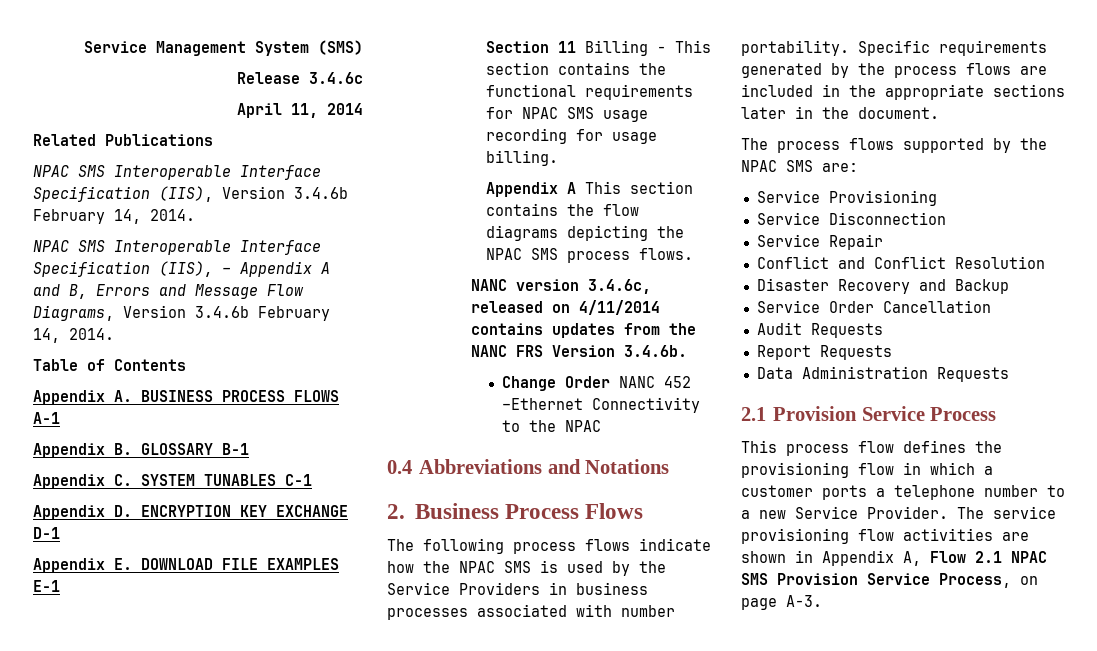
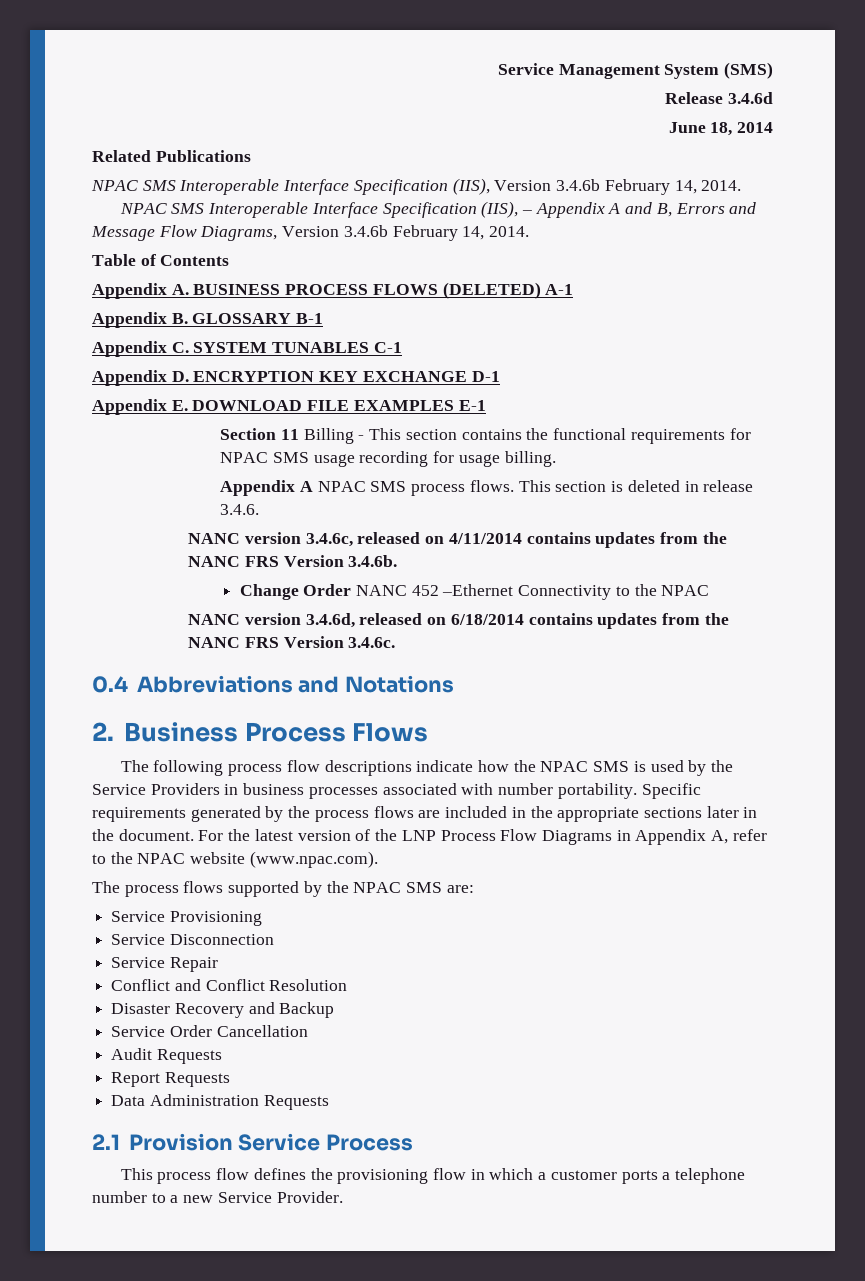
- Release 3.4.6c
- April 11, 2014
+ Release 3.4.6d
+ June 18, 2014
- Appendix A. BUSINESS PROCESS FLOWS A-1
+ Appendix A. BUSINESS PROCESS FLOWS (DELETED) A-1
- Appendix A This section contains the flow diagrams depicting the NPAC SMS process flows.
+ Appendix A NPAC SMS process flows. This section is deleted in release 3.4.6.
+ NANC version 3.4.6d, released on 6/18/2014 contains updates from the NANC FRS Version 3.4.6c.
- The following process flows indicate how the NPAC SMS is used by the Service Providers in business processes associated with number portability.
+ The following process flow descriptions indicate how the NPAC SMS is used by the Service Providers in business processes associated with number portability.
+ For the latest version of the LNP Process Flow Diagrams in Appendix A, refer to the NPAC website (www.npac.com).
- The service provisioning flow activities are shown in Appendix A, Flow 2.1 NPAC SMS Provision Service Process, on page A-3.

